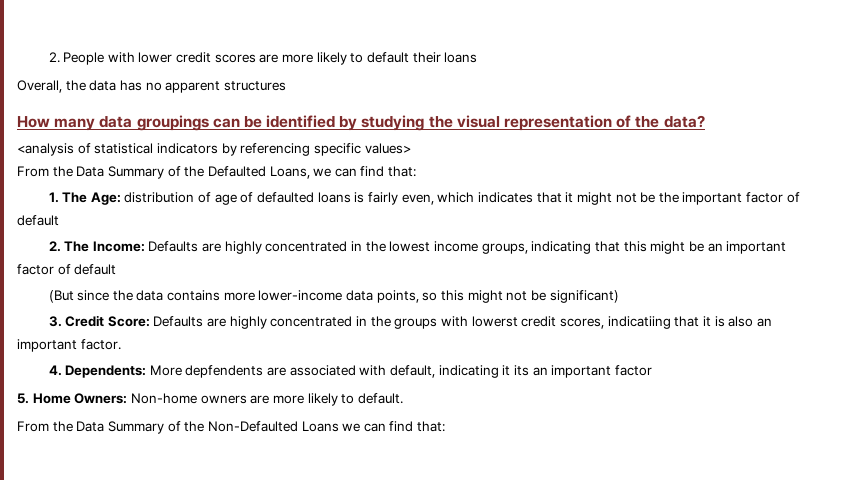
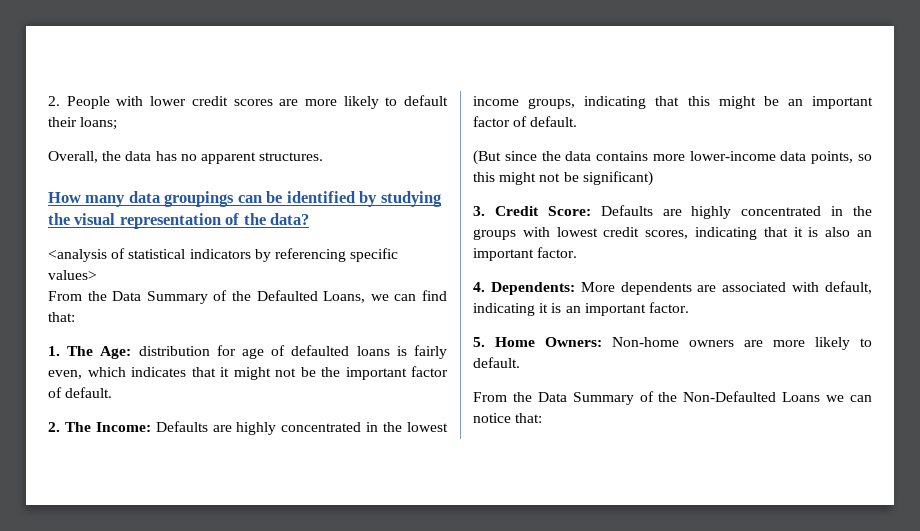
- 2. People with lower credit scores are more likely to default their loans
+ 2. People with lower credit scores are more likely to default their loans;
- Overall, the data has no apparent structures
+ Overall, the data has no apparent structures.
- 1. The Age: distribution of age of defaulted loans is fairly even, which indicates that it might not be the important factor of default
+ 1. The Age: distribution for age of defaulted loans is fairly even, which indicates that it might not be the important factor of default.
- 2. The Income: Defaults are highly concentrated in the lowest income groups, indicating that this might be an important factor of default
+ 2. The Income: Defaults are highly concentrated in the lowest income groups, indicating that this might be an important factor of default.
- 3. Credit Score: Defaults are highly concentrated in the groups with lowerst credit scores, indicatiing that it is also an important factor.
+ 3. Credit Score: Defaults are highly concentrated in the groups with lowest credit scores, indicating that it is also an important factor.
- 4. Dependents: More depfendents are associated with default, indicating it its an important factor
+ 4. Dependents: More dependents are associated with default, indicating it is an important factor.
- From the Data Summary of the Non-Defaulted Loans we can find that:
+ From the Data Summary of the Non-Defaulted Loans we can notice that:

